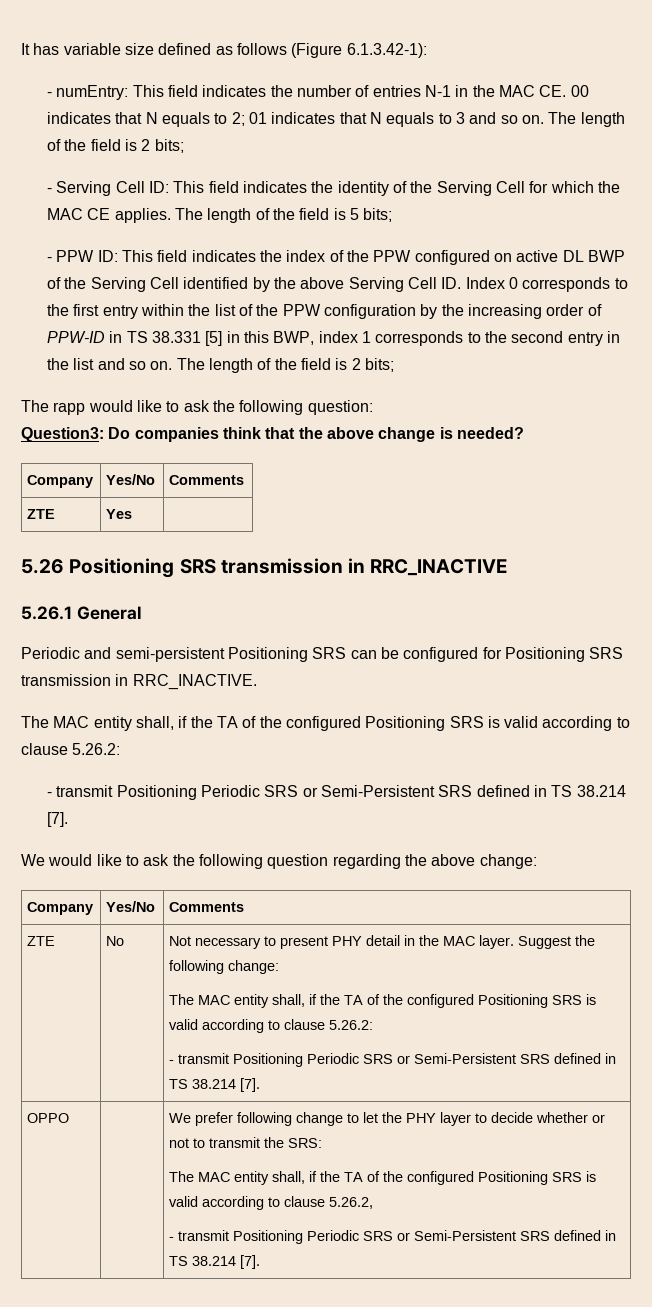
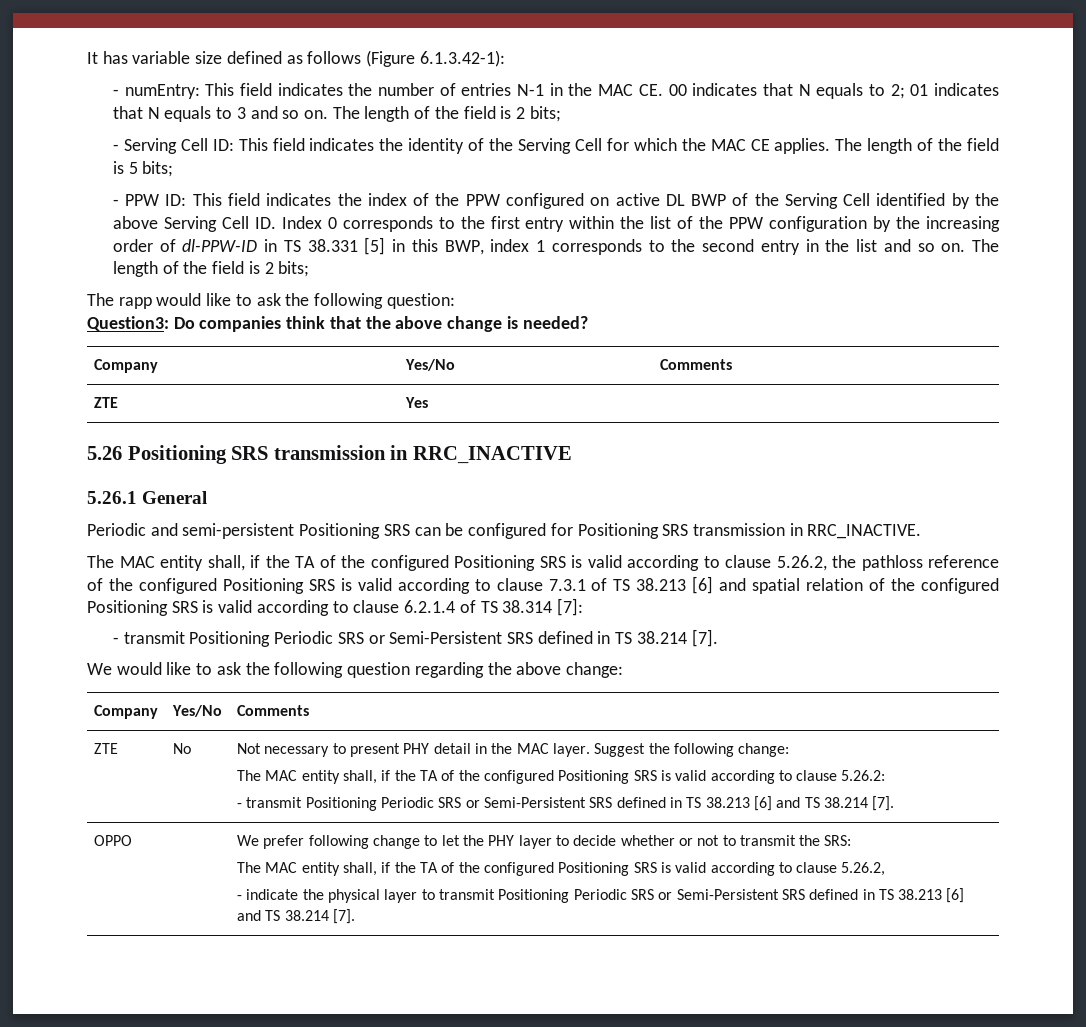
- This field indicates the index of the PPW configured on active DL BWP of the Serving Cell identified by the above Serving Cell ID. Index 0 corresponds to the first entry within the list of the PPW configuration by the increasing order of PPW-ID in TS 38.331 [5] in this BWP, index 1 corresponds to the second entry in the list and so on.
+ This field indicates the index of the PPW configured on active DL BWP of the Serving Cell identified by the above Serving Cell ID. Index 0 corresponds to the first entry within the list of the PPW configuration by the increasing order of dl-PPW-ID in TS 38.331 [5] in this BWP, index 1 corresponds to the second entry in the list and so on.
  Periodic and semi-persistent Positioning SRS can be configured for Positioning SRS transmission in RRC_INACTIVE.
- The MAC entity shall, if the TA of the configured Positioning SRS is valid according to clause 5.26.2:
+ The MAC entity shall, if the TA of the configured Positioning SRS is valid according to clause 5.26.2, the pathloss reference of the configured Positioning SRS is valid according to clause 7.3.1 of TS 38.213 [6] and spatial relation of the configured Positioning SRS is valid according to clause 6.2.1.4 of TS 38.314 [7]:
  Suggest the following change:
  The MAC entity shall, if the TA of the configured Positioning SRS is valid according to clause 5.26.2:
- - transmit Positioning Periodic SRS or Semi-Persistent SRS defined in TS 38.214 [7].
+ - transmit Positioning Periodic SRS or Semi-Persistent SRS defined in TS 38.213 [6] and TS 38.214 [7].
  We prefer following change to let the PHY layer to decide whether or not to transmit the SRS:
  The MAC entity shall, if the TA of the configured Positioning SRS is valid according to clause 5.26.2,
- - transmit Positioning Periodic SRS or Semi-Persistent SRS defined in TS 38.214 [7].
+ - indicate the physical layer to transmit Positioning Periodic SRS or Semi-Persistent SRS defined in TS 38.213 [6] and TS 38.214 [7].

